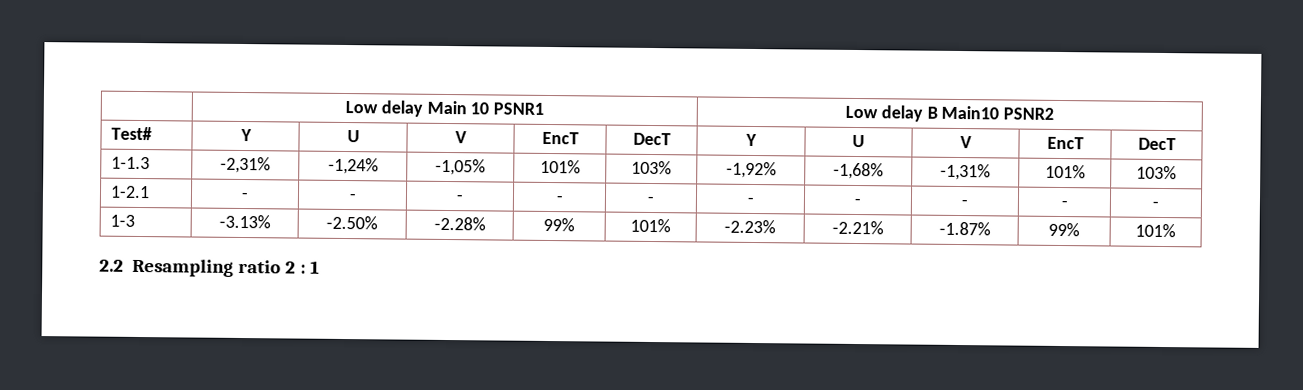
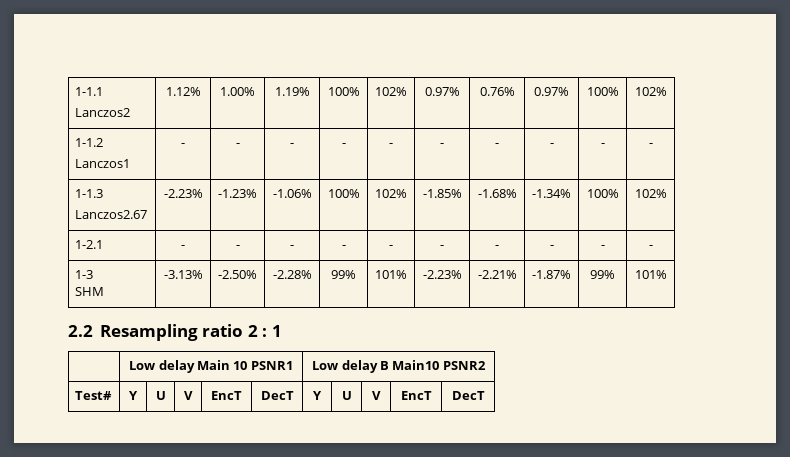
+ 1-1.1
+ Lanczos2 | 1.12% | 1.00% | 1.19% | 100% | 102% | 0.97% | 0.76% | 0.97% | 100% | 102%
+ 1-1.2
+ Lanczos1 | - | - | - | - | - | - | - | - | - | -
+ 1-1.3
+ Lanczos2.67 | -2.23% | -1.23% | -1.06% | 100% | 102% | -1.85% | -1.68% | -1.34% | 100% | 102%
+ 1-2.1 | - | - | - | - | - | - | - | - | - | -
+ 1-3
+ SHM | -3.13% | -2.50% | -2.28% | 99% | 101% | -2.23% | -2.21% | -1.87% | 99% | 101%
+ 2.2 Resampling ratio 2 : 1
- 1-1.3 | -2,31% | -1,24% | -1,05% | 101% | 103% | -1,92% | -1,68% | -1,31% | 101% | 103%
- 1-2.1 | - | - | - | - | - | - | - | - | - | -
- 1-3 | -3.13% | -2.50% | -2.28% | 99% | 101% | -2.23% | -2.21% | -1.87% | 99% | 101%
- 2.2 Resampling ratio 2 : 1

